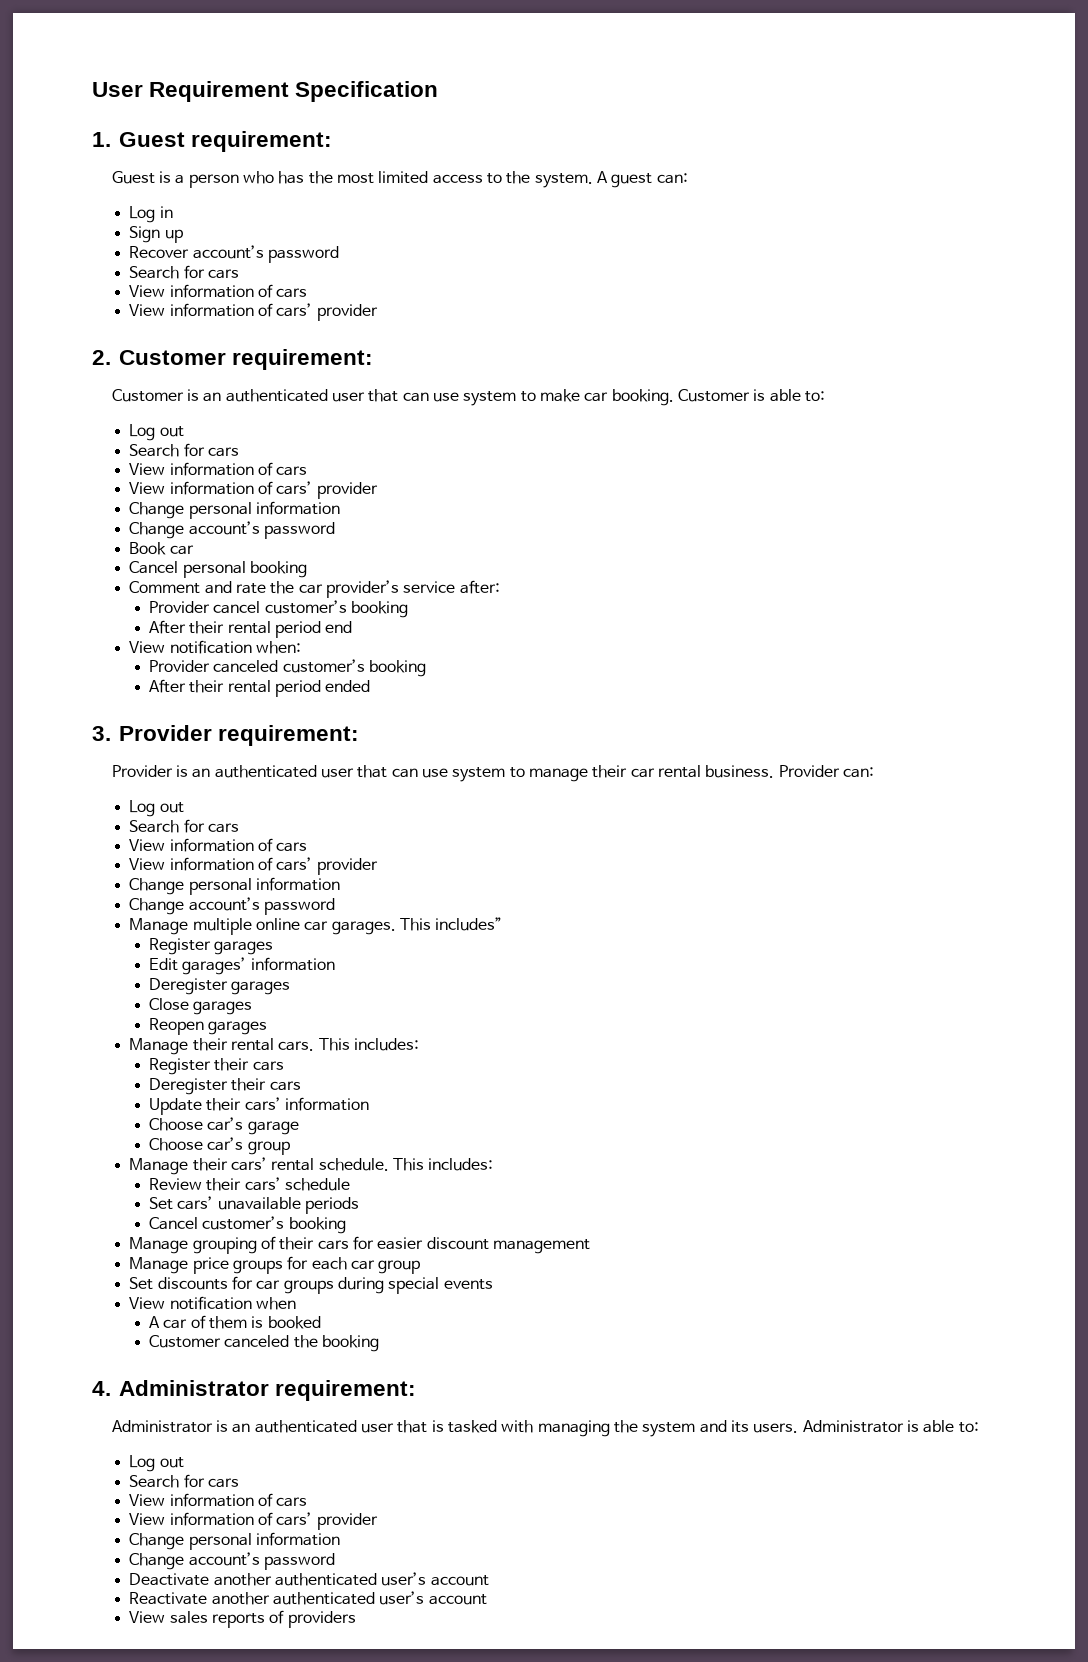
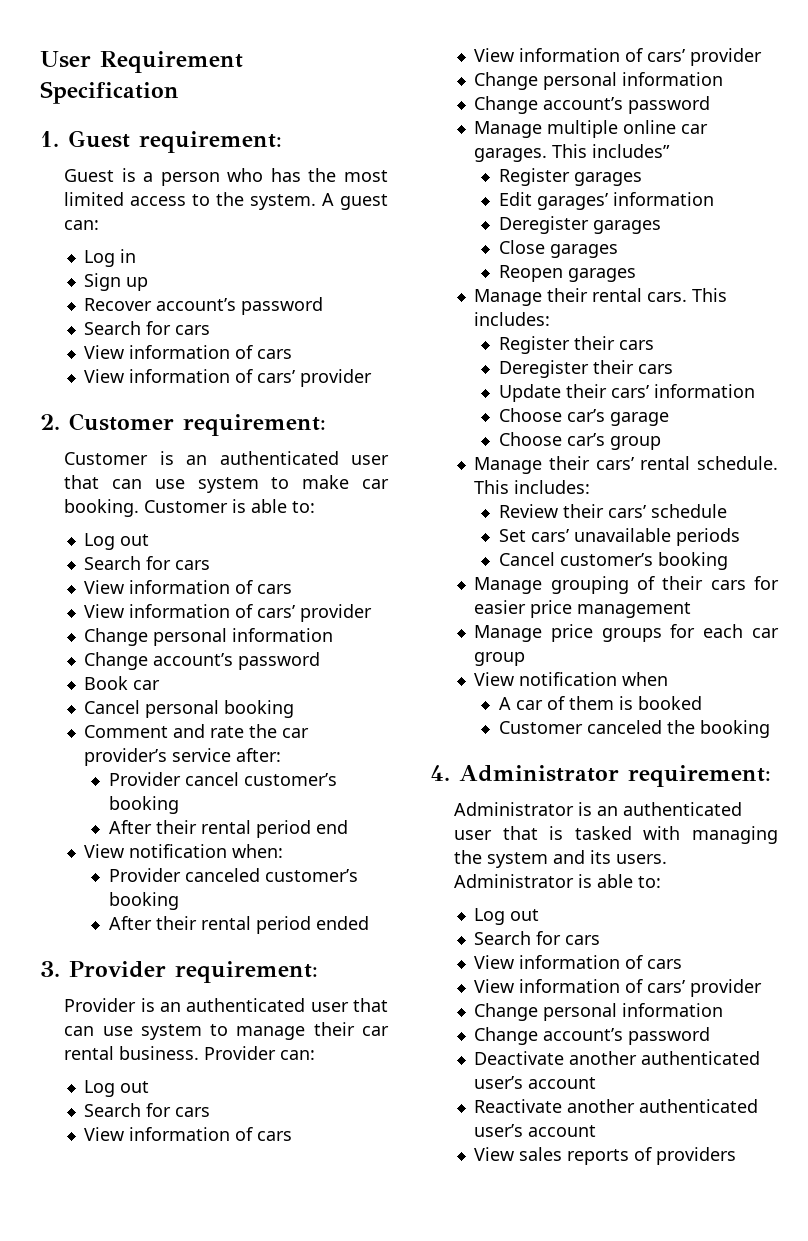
- Manage grouping of their cars for easier discount management
+ Manage grouping of their cars for easier price management
- Set discounts for car groups during special events

